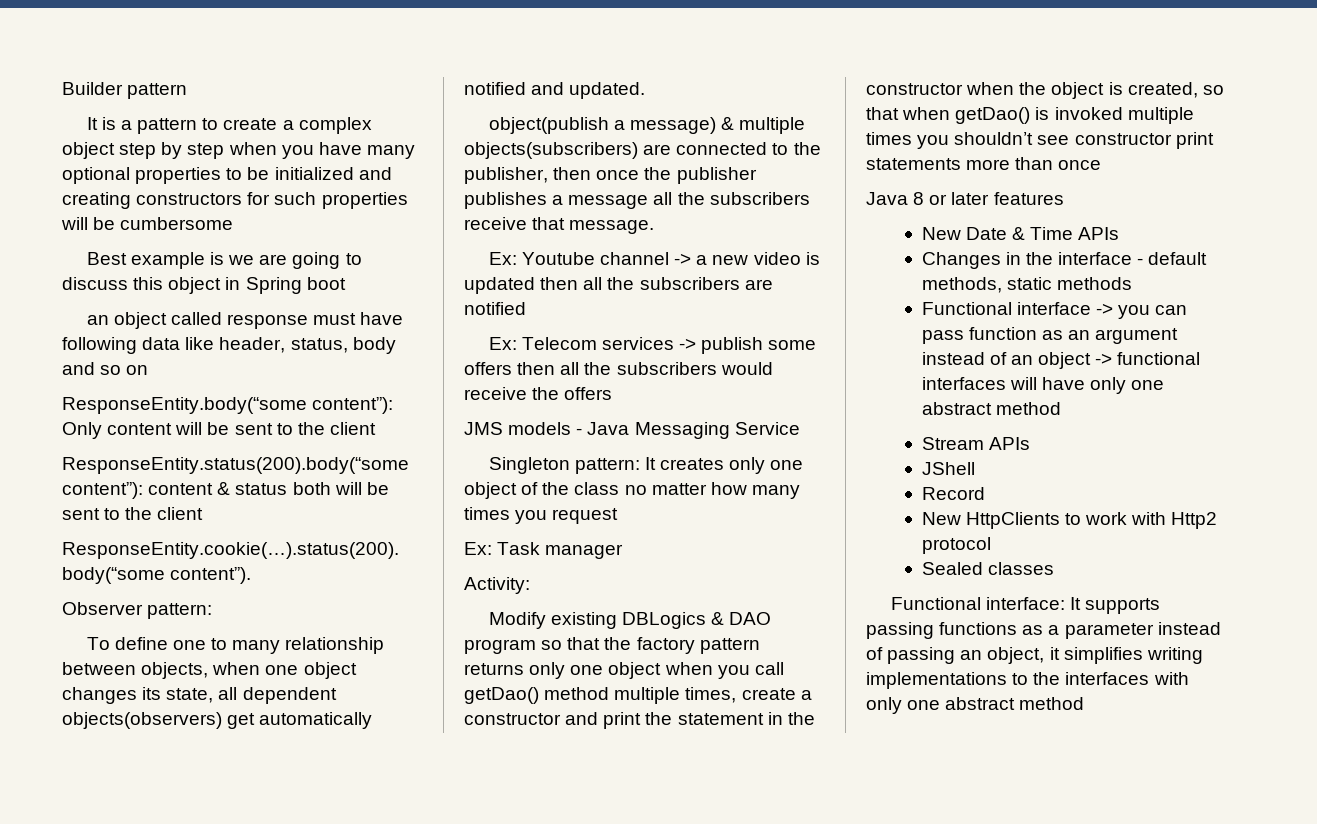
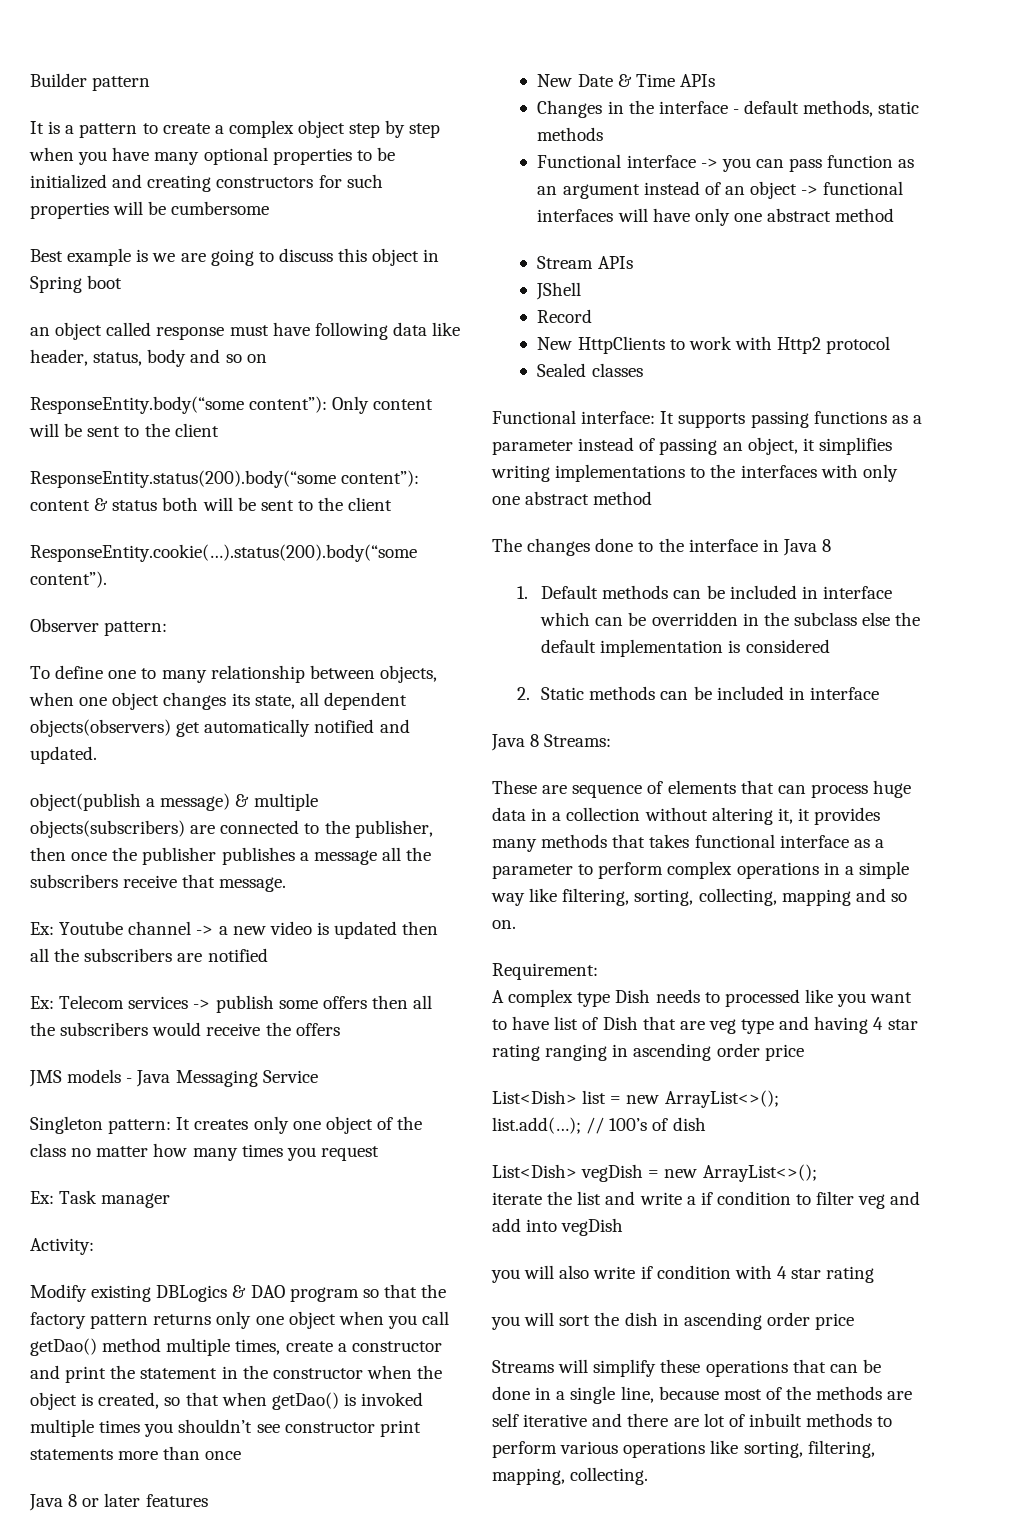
+ The changes done to the interface in Java 8
+ 1. Default methods can be included in interface which can be overridden in the subclass else the default implementation is considered
+ 2. Static methods can be included in interface
+ Java 8 Streams:
+ These are sequence of elements that can process huge data in a collection without altering it, it provides many methods that takes functional interface as a parameter to perform complex operations in a simple way like filtering, sorting, collecting, mapping and so on.
+ Requirement:
+ A complex type Dish needs to processed like you want to have list of Dish that are veg type and having 4 star rating ranging in ascending order price
+ List<Dish> list = new ArrayList<>();
+ list.add(…); // 100’s of dish
+ List<Dish> vegDish = new ArrayList<>();
+ iterate the list and write a if condition to filter veg and add into vegDish
+ you will also write if condition with 4 star rating
+ you will sort the dish in ascending order price
+ Streams will simplify these operations that can be done in a single line, because most of the methods are self iterative and there are lot of inbuilt methods to perform various operations like sorting, filtering, mapping, collecting.

